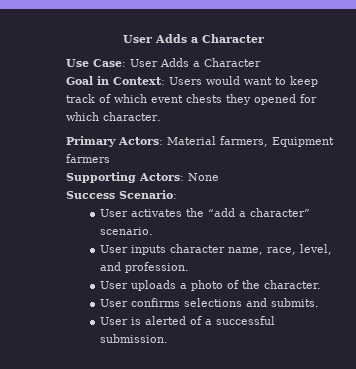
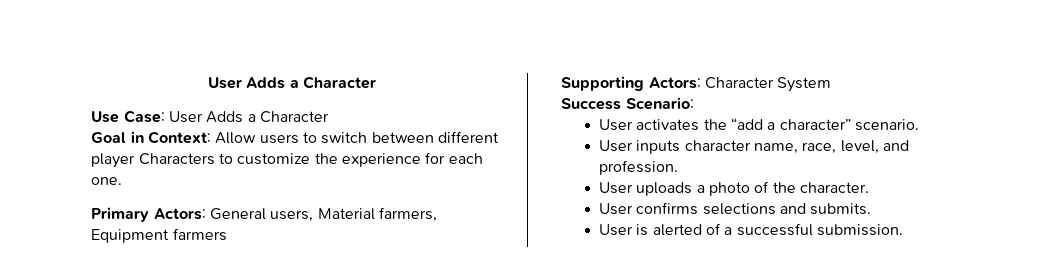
- Goal in Context: Users would want to keep track of which event chests they opened for which character.
+ Goal in Context: Allow users to switch between different player Characters to customize the experience for each one.
- Primary Actors: Material farmers, Equipment farmers
+ Primary Actors: General users, Material farmers, Equipment farmers
- Supporting Actors: None
+ Supporting Actors: Character System

